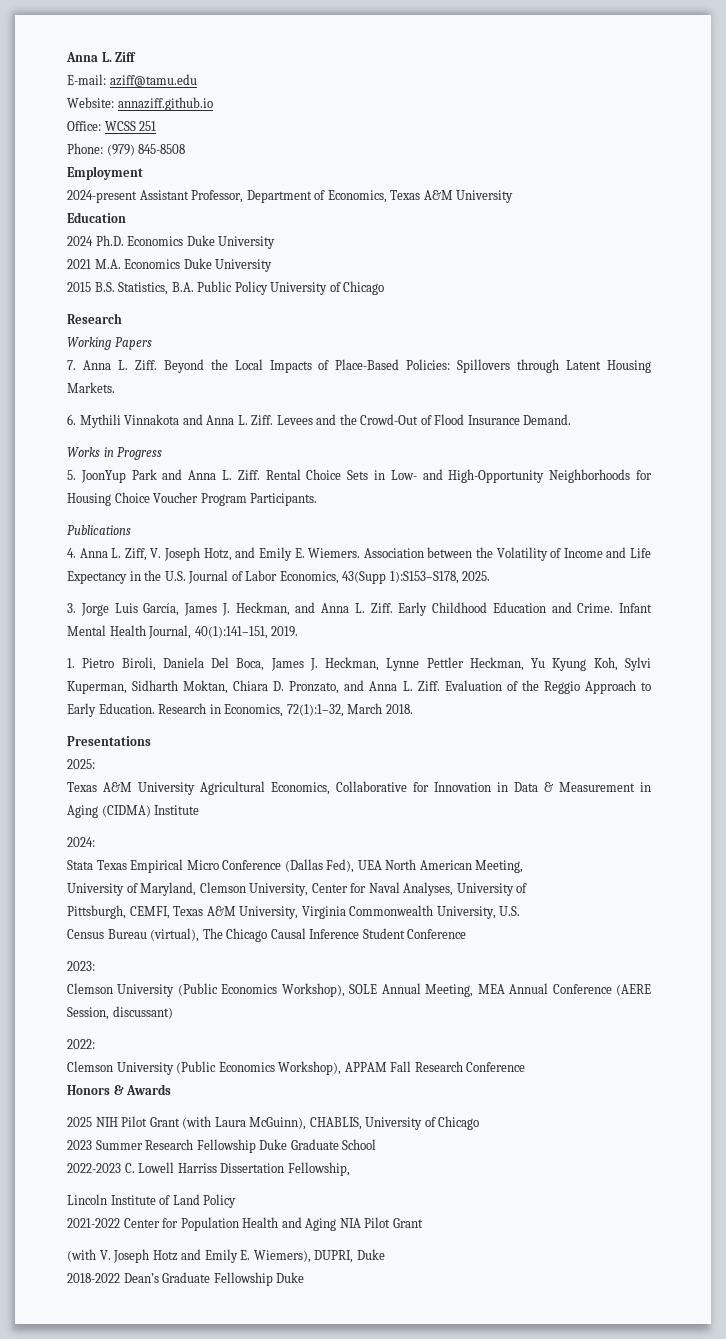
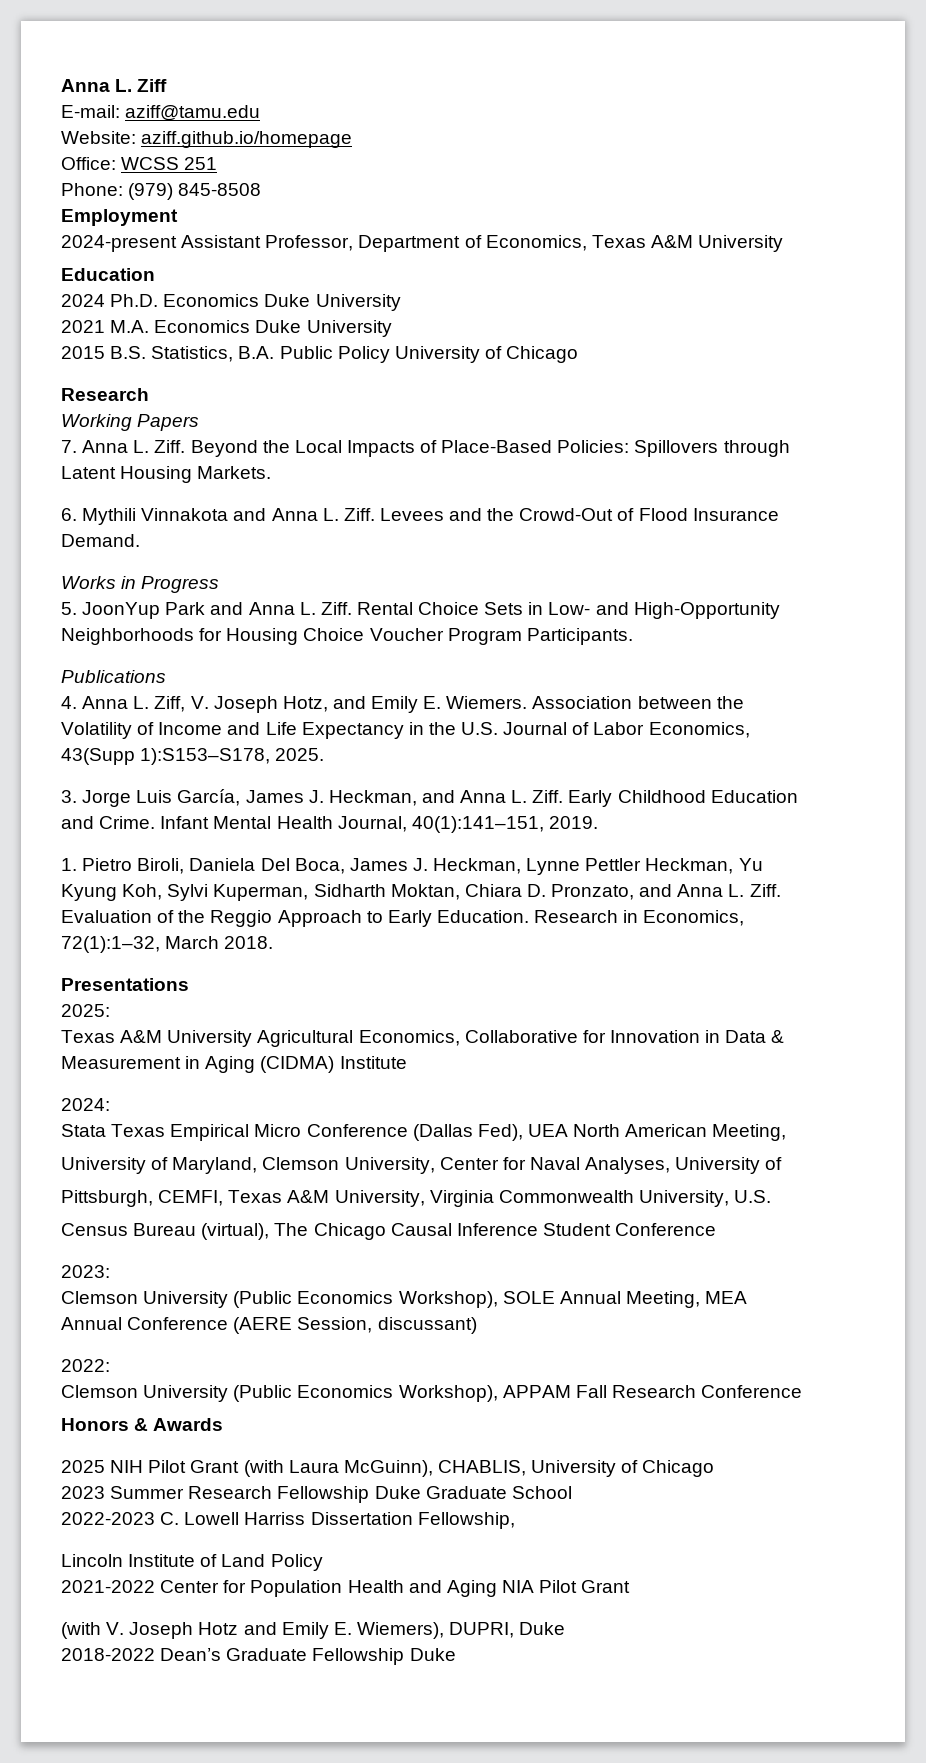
- Website: annaziff.github.io
+ Website: aziff.github.io/homepage

